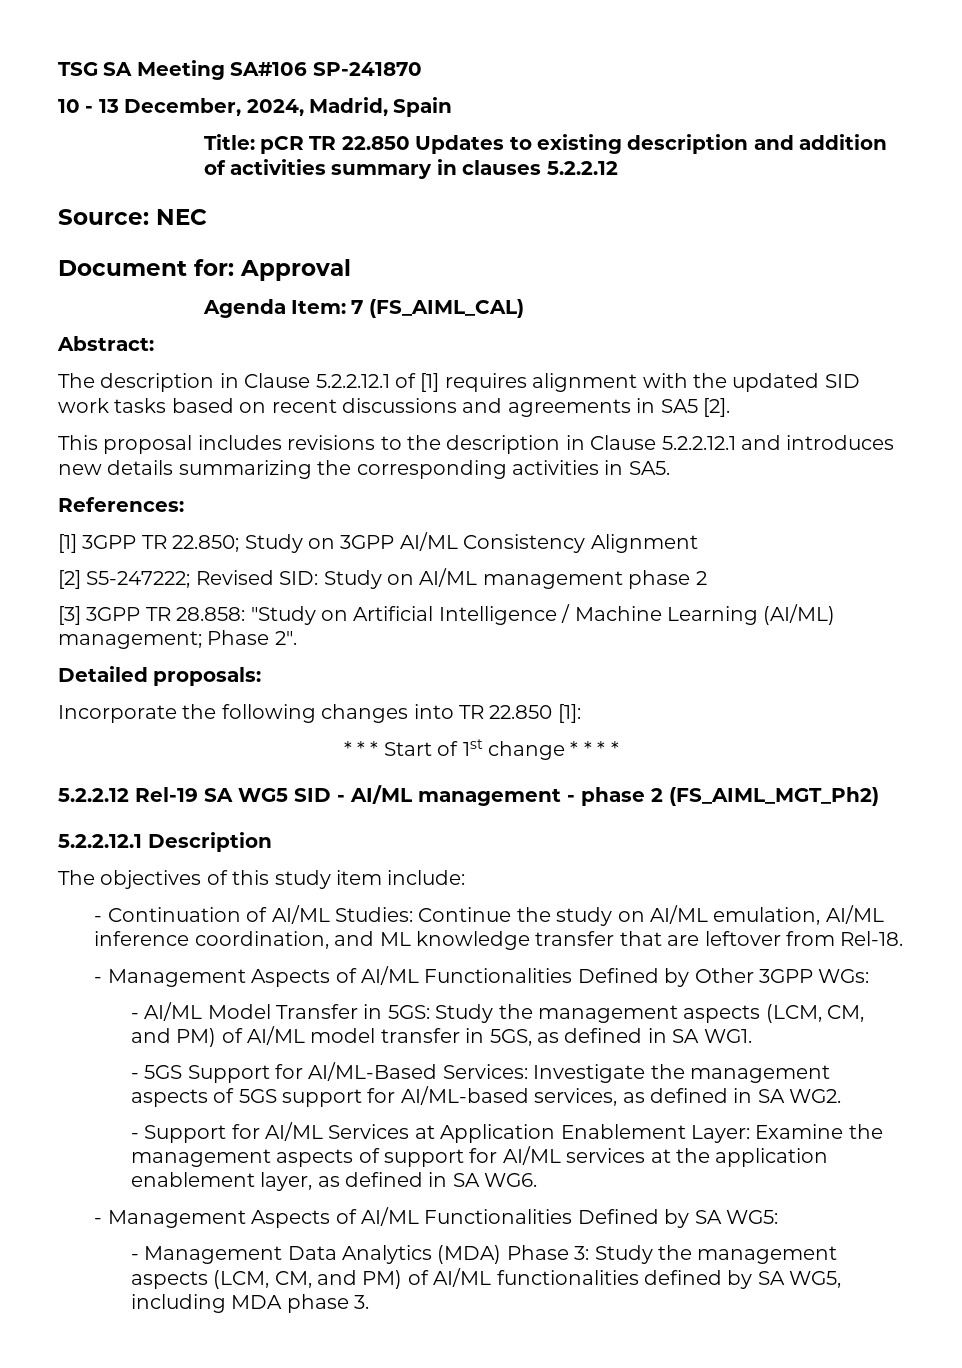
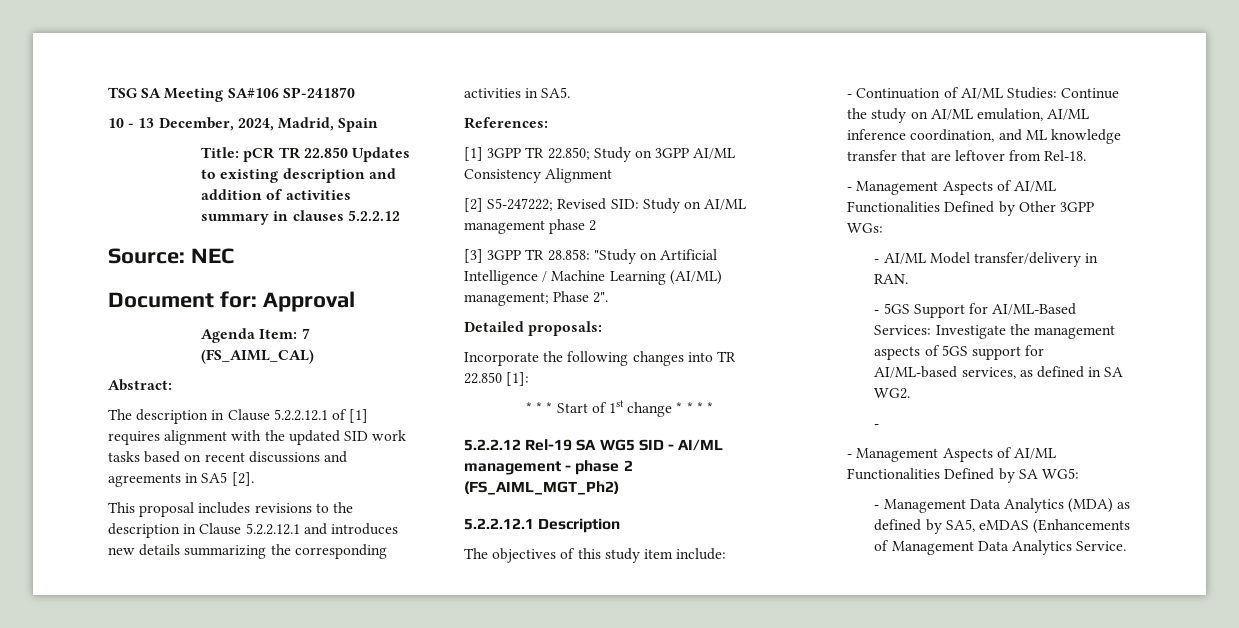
- - AI/ML Model Transfer in 5GS: Study the management aspects (LCM, CM, and PM) of AI/ML model transfer in 5GS, as defined in SA WG1.
+ - AI/ML Model transfer/delivery in RAN.
  - 5GS Support for AI/ML-Based Services: Investigate the management aspects of 5GS support for AI/ML-based services, as defined in SA WG2.
- - Support for AI/ML Services at Application Enablement Layer: Examine the management aspects of support for AI/ML services at the application enablement layer, as defined in SA WG6.
+ -
- - Management Data Analytics (MDA) Phase 3: Study the management aspects (LCM, CM, and PM) of AI/ML functionalities defined by SA WG5, including MDA phase 3.
+ - Management Data Analytics (MDA) as defined by SA5, eMDAS (Enhancements of Management Data Analytics Service.

